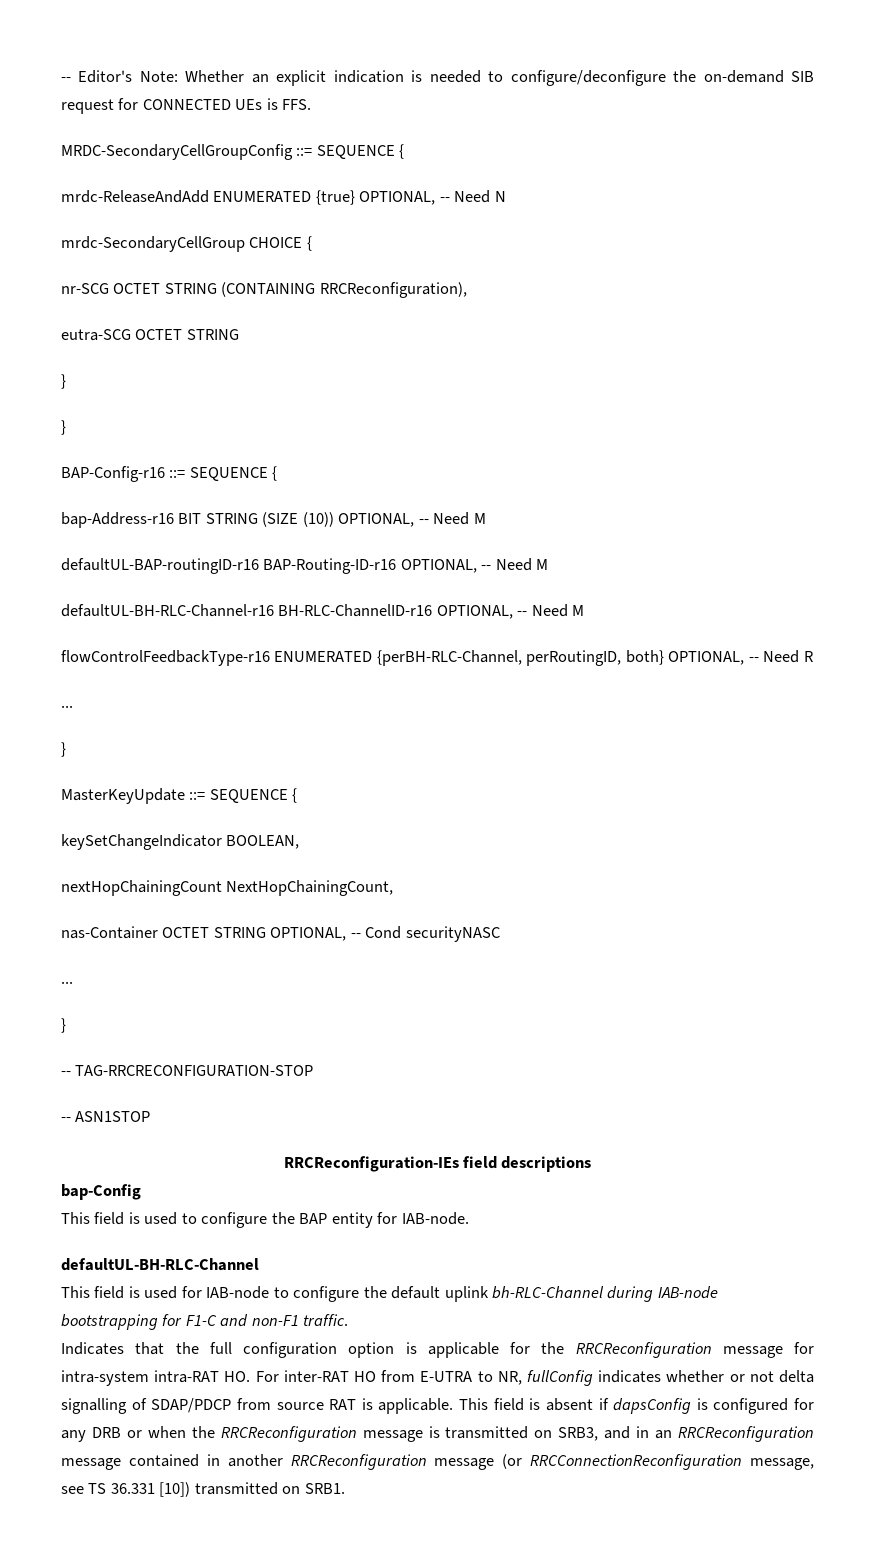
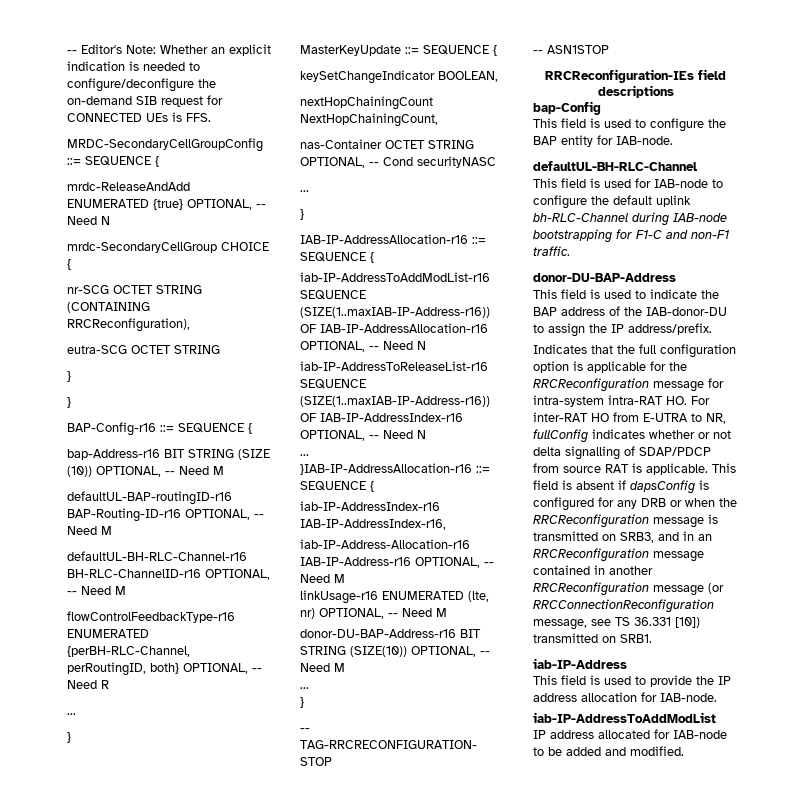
+ IAB-IP-AddressAllocation-r16 ::= SEQUENCE {
+ iab-IP-AddressToAddModList-r16 SEQUENCE (SIZE(1..maxIAB-IP-Address-r16)) OF IAB-IP-AddressAllocation-r16 OPTIONAL, -- Need N
+ iab-IP-AddressToReleaseList-r16 SEQUENCE (SIZE(1..maxIAB-IP-Address-r16)) OF IAB-IP-AddressIndex-r16 OPTIONAL, -- Need N
+ ...
+ }IAB-IP-AddressAllocation-r16 ::= SEQUENCE {
+ iab-IP-AddressIndex-r16 IAB-IP-AddressIndex-r16,
+ iab-IP-Address-Allocation-r16 IAB-IP-Address-r16 OPTIONAL, -- Need M
+ linkUsage-r16 ENUMERATED (lte, nr) OPTIONAL, -- Need M
+ donor-DU-BAP-Address-r16 BIT STRING (SIZE(10)) OPTIONAL, -- Need M
+ ...
+ }
+ donor-DU-BAP-Address
+ This field is used to indicate the BAP address of the IAB-donor-DU to assign the IP address/prefix.
+ iab-IP-Address
+ This field is used to provide the IP address allocation for IAB-node.
+ iab-IP-AddressToAddModList
+ IP address allocated for IAB-node to be added and modified.

